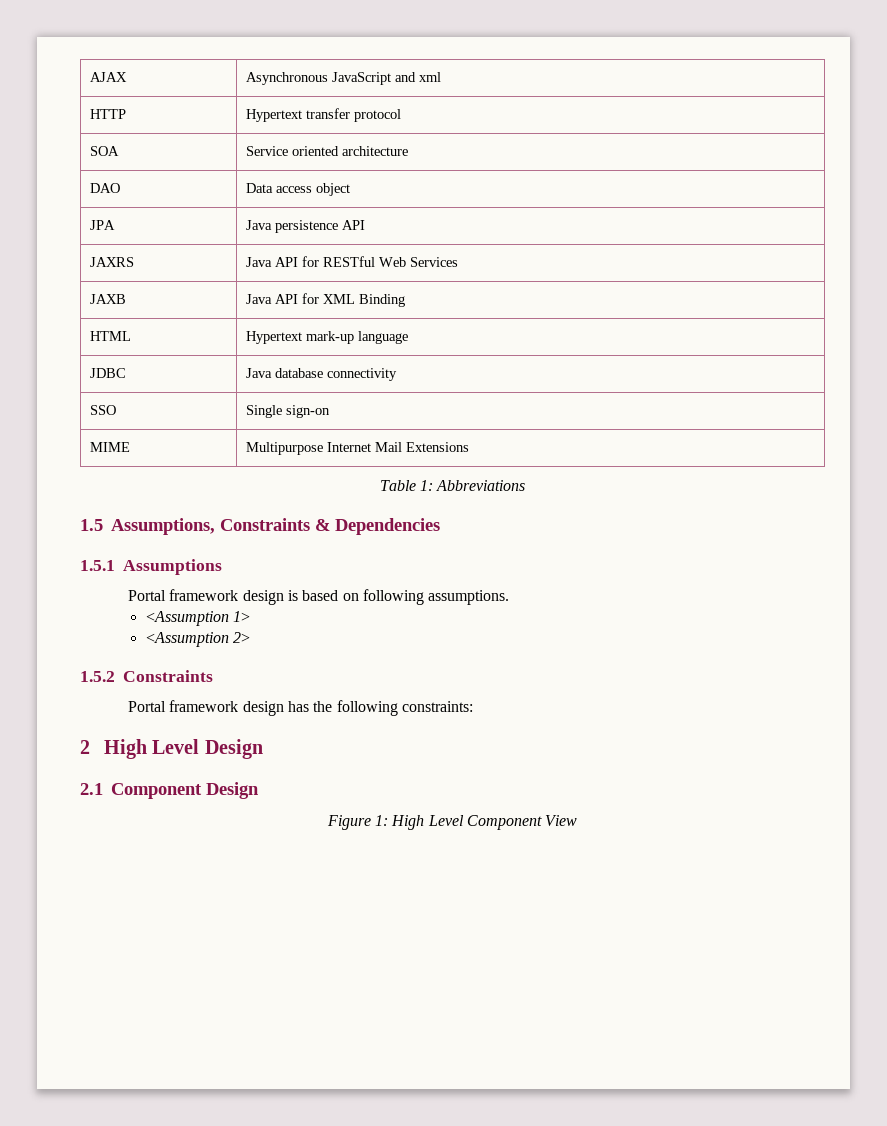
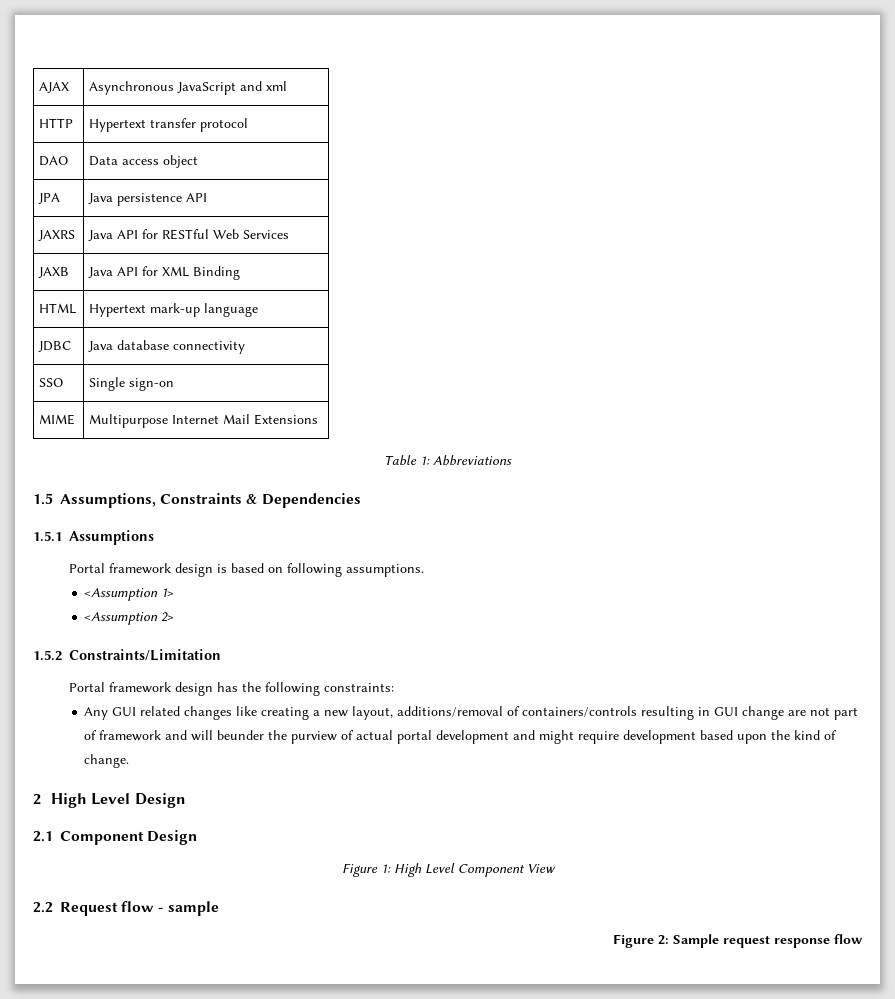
- SOA | Service oriented architecture
- 1.5.2 Constraints
+ 1.5.2 Constraints/Limitation
+ Any GUI related changes like creating a new layout, additions/removal of containers/controls resulting in GUI change are not part of framework and will beunder the purview of actual portal development and might require development based upon the kind of change.
+ 2.2 Request flow - sample
+ Figure 2: Sample request response flow

